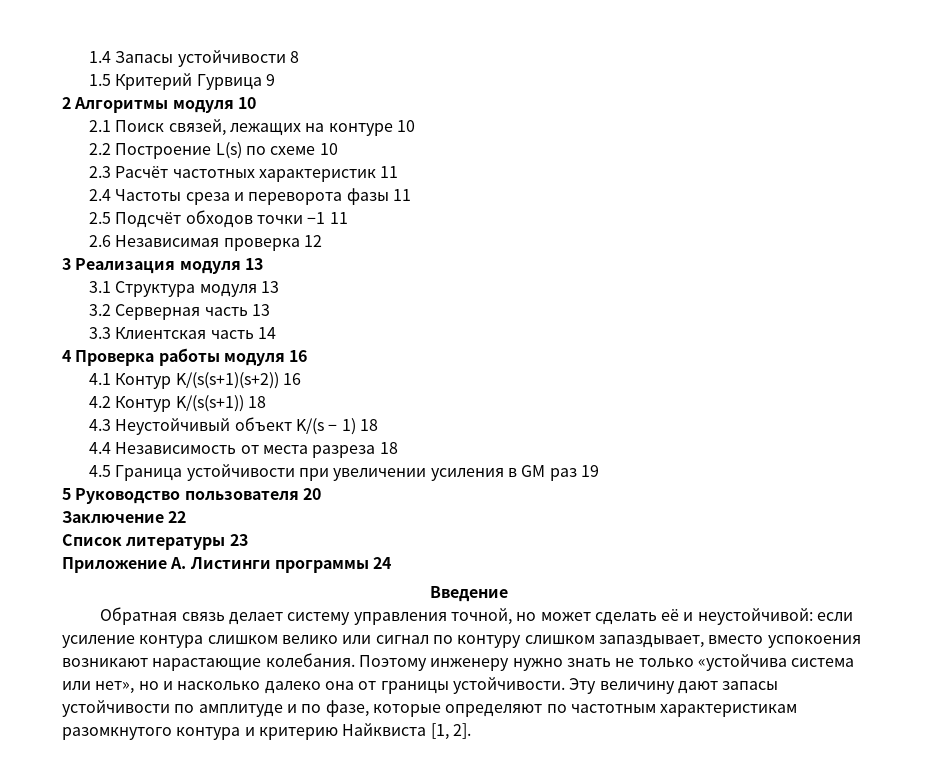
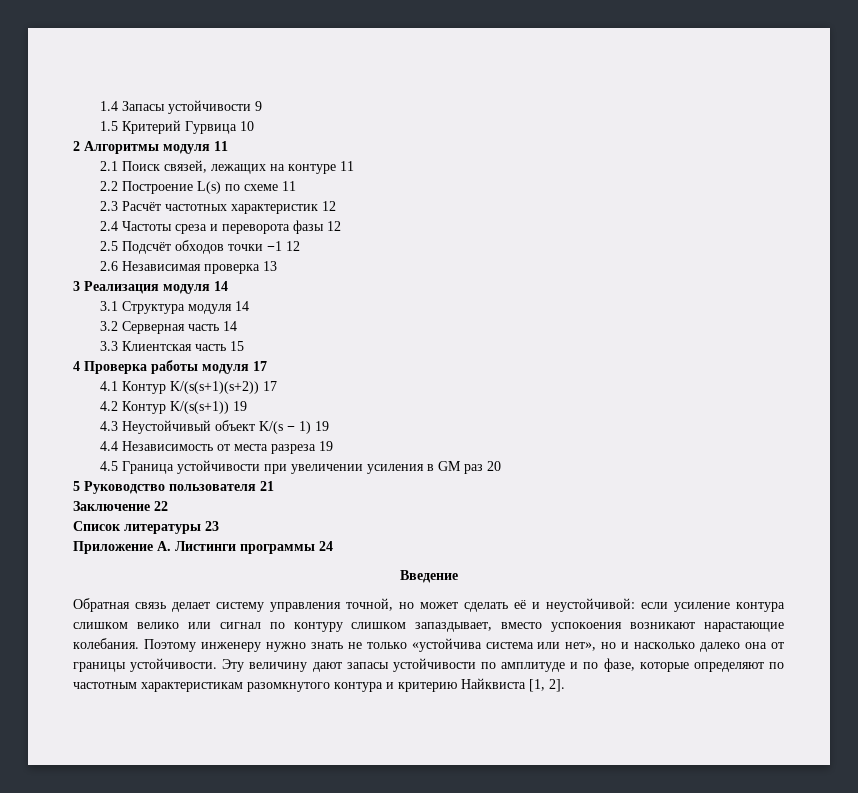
- 1.4 Запасы устойчивости 8
+ 1.4 Запасы устойчивости 9
- 1.5 Критерий Гурвица 9
+ 1.5 Критерий Гурвица 10
- 2 Алгоритмы модуля 10
+ 2 Алгоритмы модуля 11
- 2.1 Поиск связей, лежащих на контуре 10
+ 2.1 Поиск связей, лежащих на контуре 11
- 2.2 Построение L(s) по схеме 10
+ 2.2 Построение L(s) по схеме 11
- 2.3 Расчёт частотных характеристик 11
+ 2.3 Расчёт частотных характеристик 12
- 2.4 Частоты среза и переворота фазы 11
+ 2.4 Частоты среза и переворота фазы 12
- 2.5 Подсчёт обходов точки −1 11
+ 2.5 Подсчёт обходов точки −1 12
- 2.6 Независимая проверка 12
+ 2.6 Независимая проверка 13
- 3 Реализация модуля 13
+ 3 Реализация модуля 14
- 3.1 Структура модуля 13
+ 3.1 Структура модуля 14
- 3.2 Серверная часть 13
+ 3.2 Серверная часть 14
- 3.3 Клиентская часть 14
+ 3.3 Клиентская часть 15
- 4 Проверка работы модуля 16
+ 4 Проверка работы модуля 17
- 4.1 Контур K/(s(s+1)(s+2)) 16
+ 4.1 Контур K/(s(s+1)(s+2)) 17
- 4.2 Контур K/(s(s+1)) 18
+ 4.2 Контур K/(s(s+1)) 19
- 4.3 Неустойчивый объект K/(s − 1) 18
+ 4.3 Неустойчивый объект K/(s − 1) 19
- 4.4 Независимость от места разреза 18
+ 4.4 Независимость от места разреза 19
- 4.5 Граница устойчивости при увеличении усиления в GM раз 19
+ 4.5 Граница устойчивости при увеличении усиления в GM раз 20
- 5 Руководство пользователя 20
+ 5 Руководство пользователя 21

